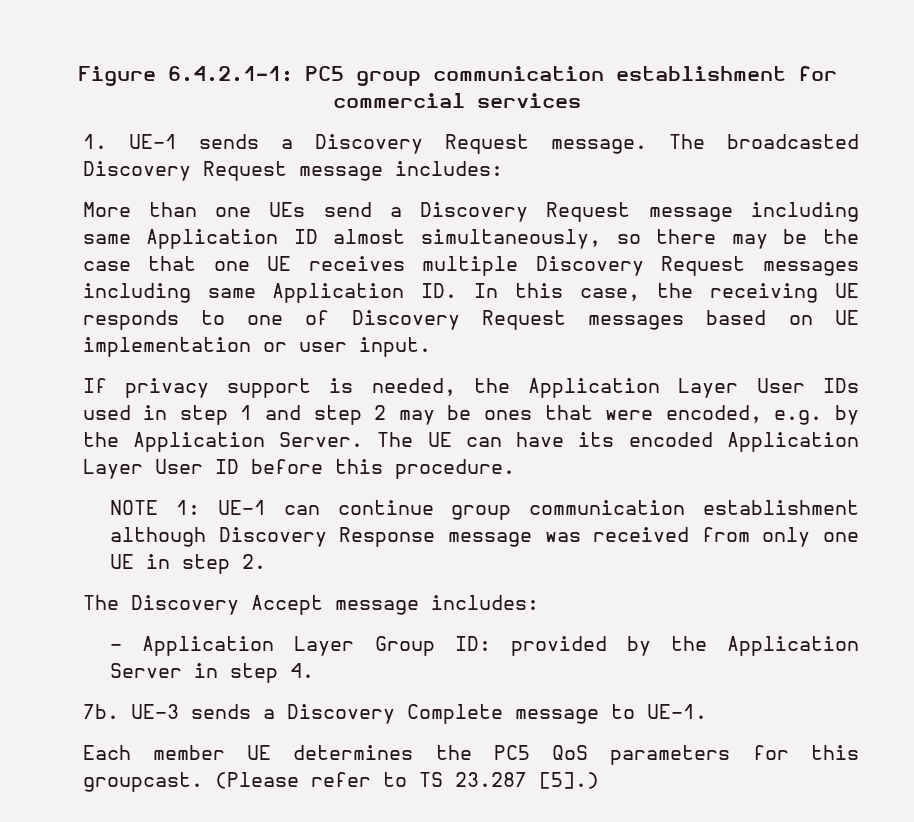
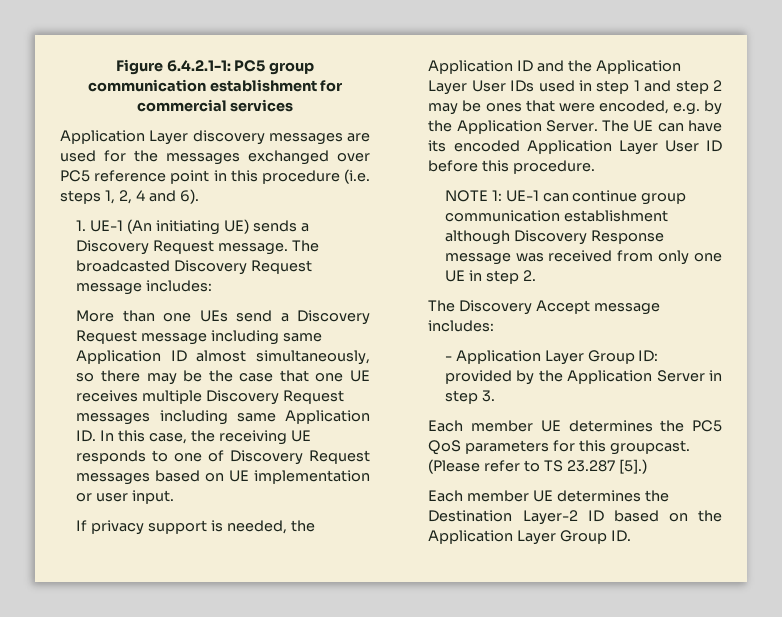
+ Application Layer discovery messages are used for the messages exchanged over PC5 reference point in this procedure (i.e. steps 1, 2, 4 and 6).
- 1. UE-1 sends a Discovery Request message.
+ 1. UE-1 (An initiating UE) sends a Discovery Request message.
- If privacy support is needed, the Application Layer User IDs used in step 1 and step 2 may be ones that were encoded, e.g. by the Application Server.
+ If privacy support is needed, the Application ID and the Application Layer User IDs used in step 1 and step 2 may be ones that were encoded, e.g. by the Application Server.
- - Application Layer Group ID: provided by the Application Server in step 4.
- 7b. UE-3 sends a Discovery Complete message to UE-1.
+ - Application Layer Group ID: provided by the Application Server in step 3.
+ Each member UE determines the Destination Layer-2 ID based on the Application Layer Group ID.

